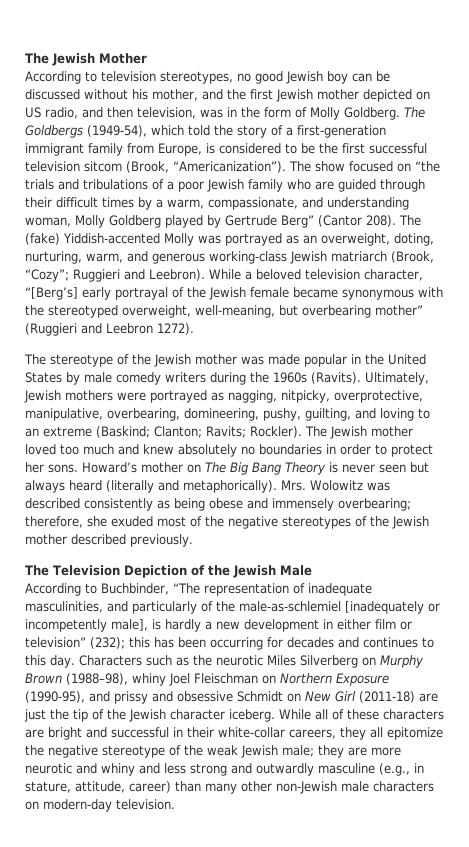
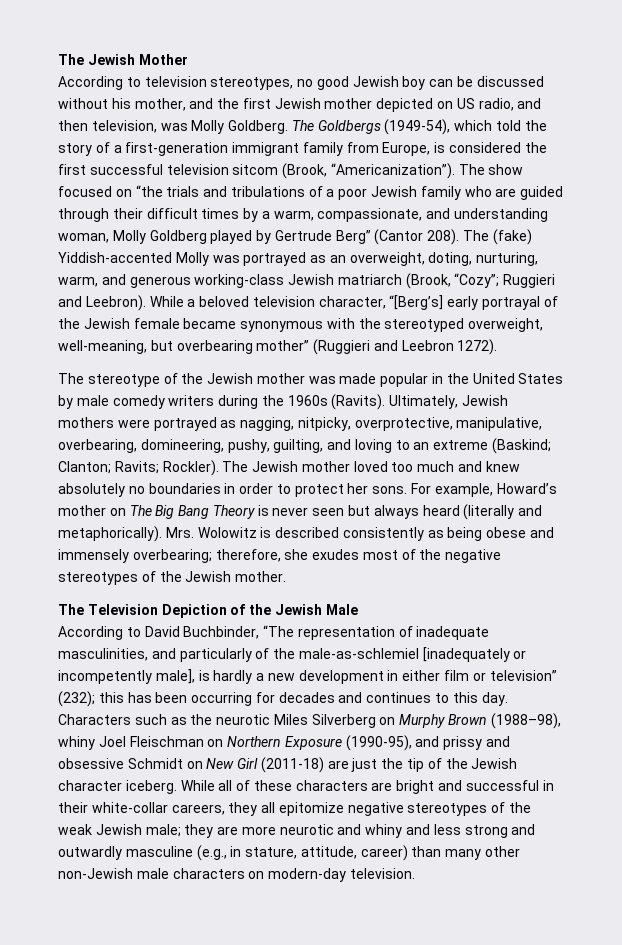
- According to television stereotypes, no good Jewish boy can be discussed without his mother, and the first Jewish mother depicted on US radio, and then television, was in the form of Molly Goldberg.
+ According to television stereotypes, no good Jewish boy can be discussed without his mother, and the first Jewish mother depicted on US radio, and then television, was Molly Goldberg.
- The Goldbergs (1949-54), which told the story of a first-generation immigrant family from Europe, is considered to be the first successful television sitcom (Brook, “Americanization”).
+ The Goldbergs (1949-54), which told the story of a first-generation immigrant family from Europe, is considered the first successful television sitcom (Brook, “Americanization”).
- Howard’s mother on The Big Bang Theory is never seen but always heard (literally and metaphorically).
+ For example, Howard’s mother on The Big Bang Theory is never seen but always heard (literally and metaphorically).
- Mrs. Wolowitz was described consistently as being obese and immensely overbearing; therefore, she exuded most of the negative stereotypes of the Jewish mother described previously.
+ Mrs. Wolowitz is described consistently as being obese and immensely overbearing; therefore, she exudes most of the negative stereotypes of the Jewish mother.
- According to Buchbinder, “The representation of inadequate masculinities, and particularly of the male-as-schlemiel [inadequately or incompetently male], is hardly a new development in either film or television” (232); this has been occurring for decades and continues to this day.
+ According to David Buchbinder, “The representation of inadequate masculinities, and particularly of the male-as-schlemiel [inadequately or incompetently male], is hardly a new development in either film or television” (232); this has been occurring for decades and continues to this day.
- While all of these characters are bright and successful in their white-collar careers, they all epitomize the negative stereotype of the weak Jewish male; they are more neurotic and whiny and less strong and outwardly masculine (e.g., in stature, attitude, career) than many other non-Jewish male characters on modern-day television.
+ While all of these characters are bright and successful in their white-collar careers, they all epitomize negative stereotypes of the weak Jewish male; they are more neurotic and whiny and less strong and outwardly masculine (e.g., in stature, attitude, career) than many other non-Jewish male characters on modern-day television.

